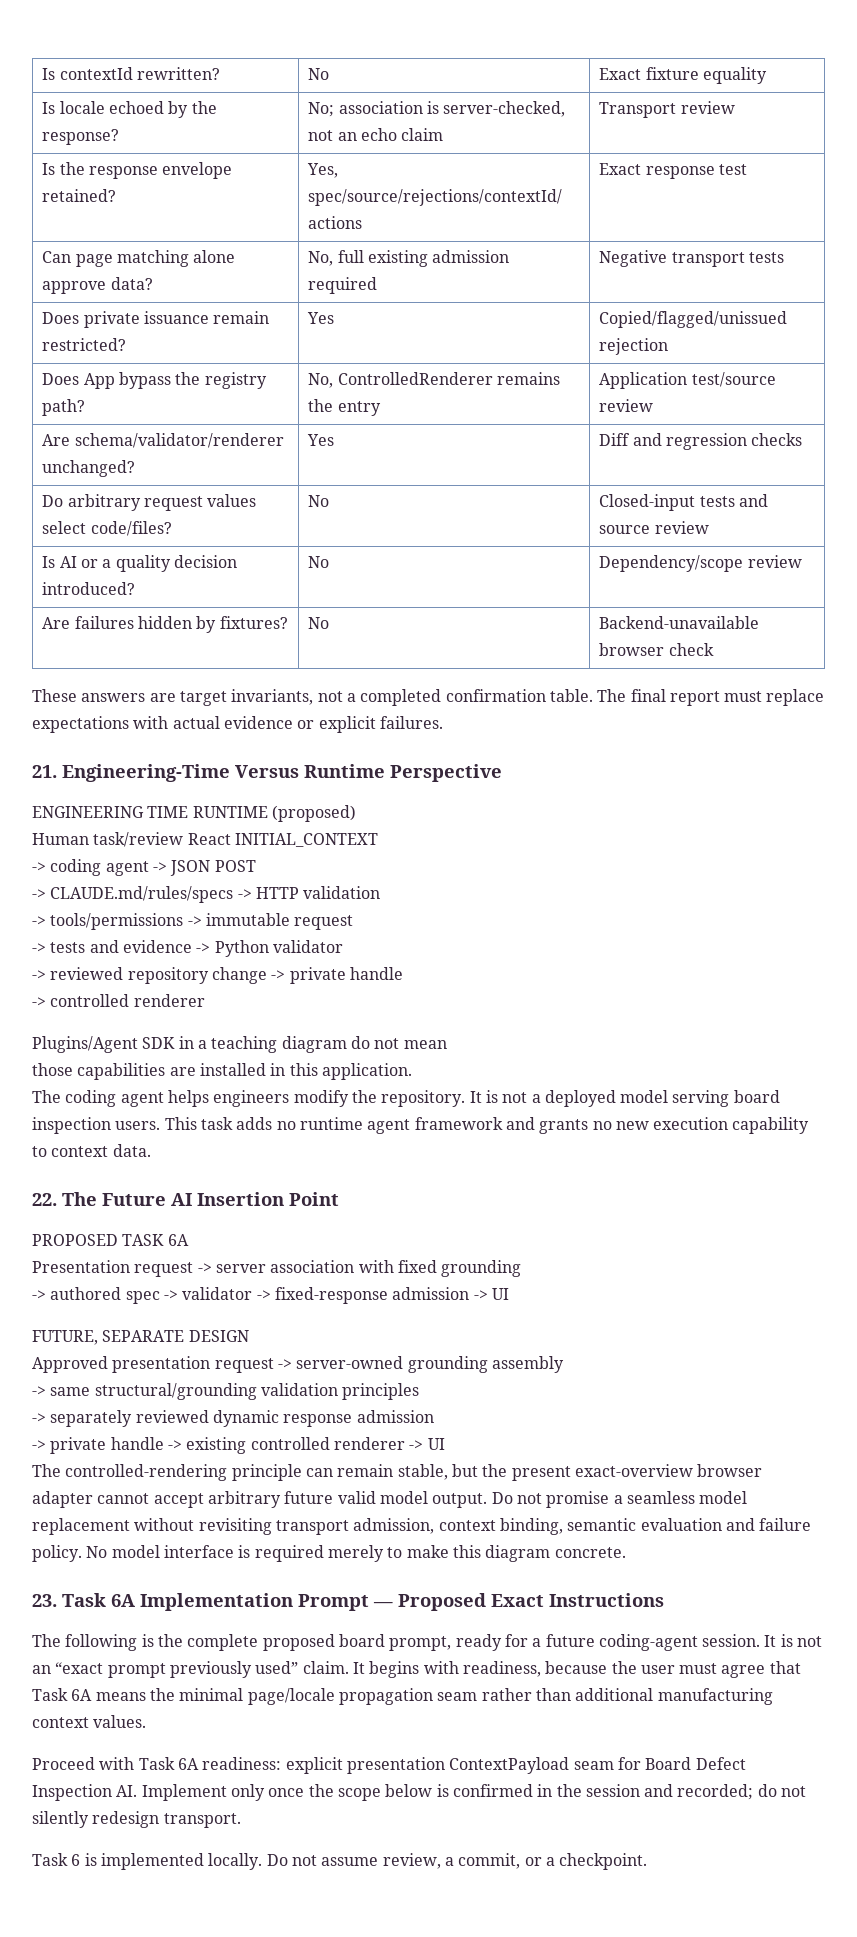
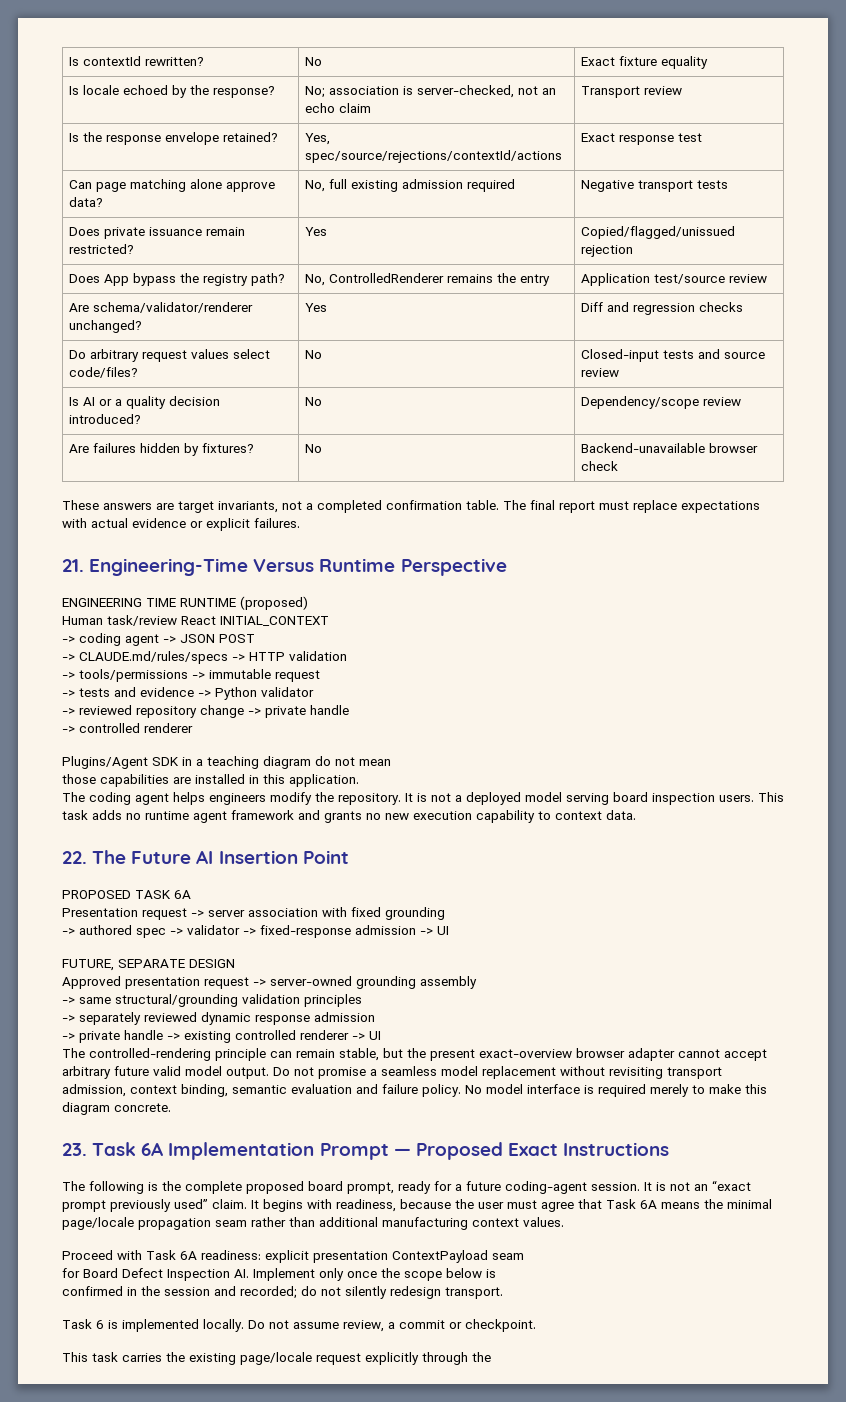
- Proceed with Task 6A readiness: explicit presentation ContextPayload seam for Board Defect Inspection AI. Implement only once the scope below is confirmed in the session and recorded; do not silently redesign transport.
+ Proceed with Task 6A readiness: explicit presentation ContextPayload seam
+ for Board Defect Inspection AI. Implement only once the scope below is
+ confirmed in the session and recorded; do not silently redesign transport.
- Do not assume review, a commit, or a checkpoint.
+ Do not assume review, a commit or checkpoint.
+ This task carries the existing page/locale request explicitly through the

